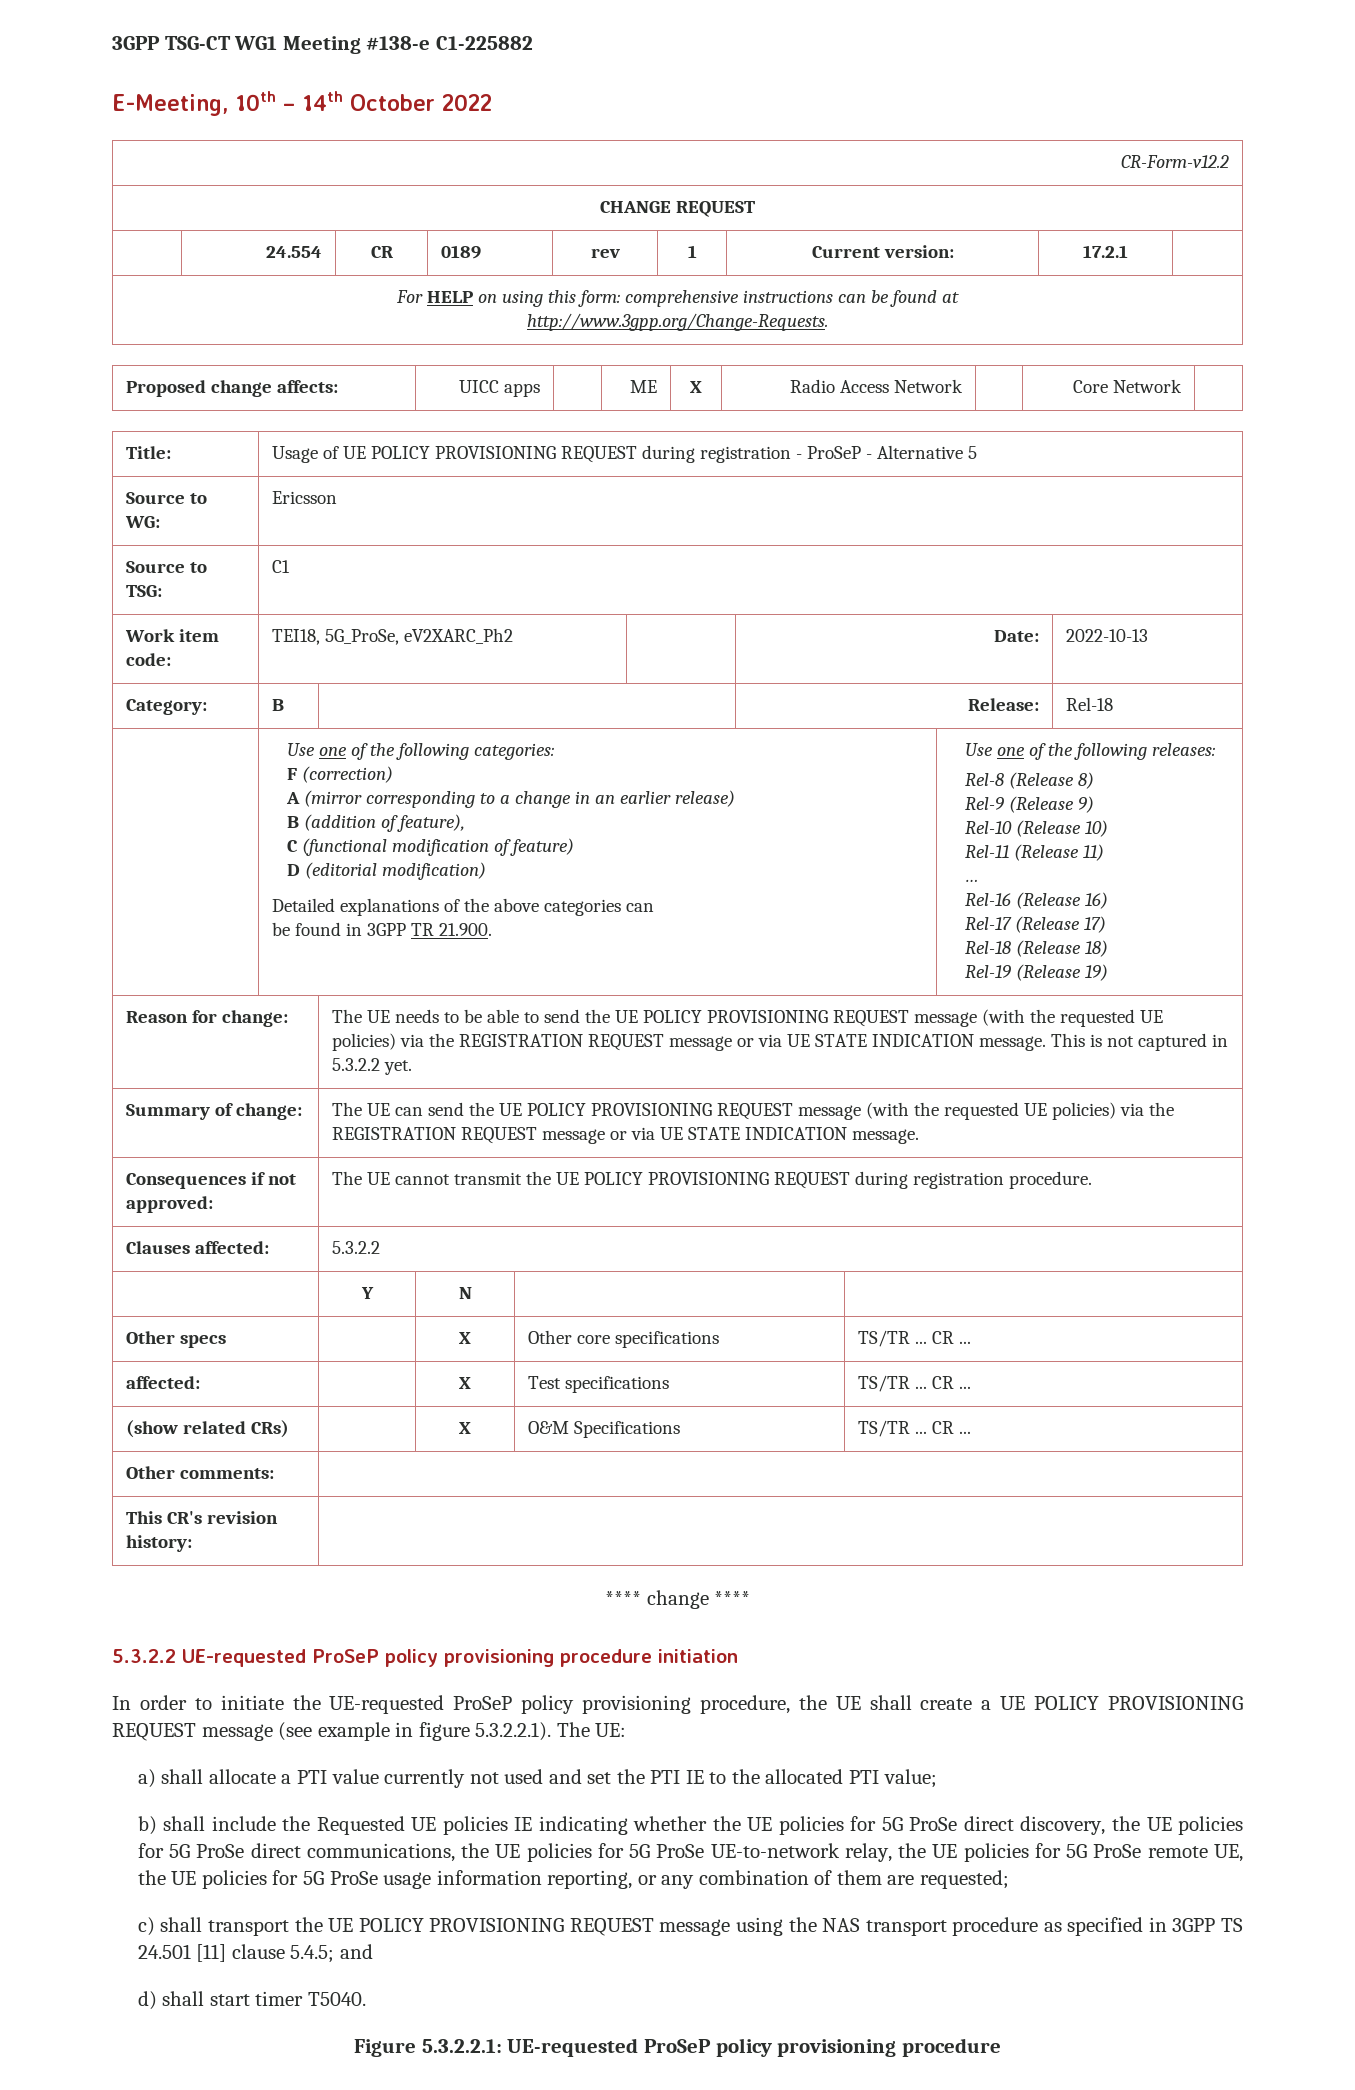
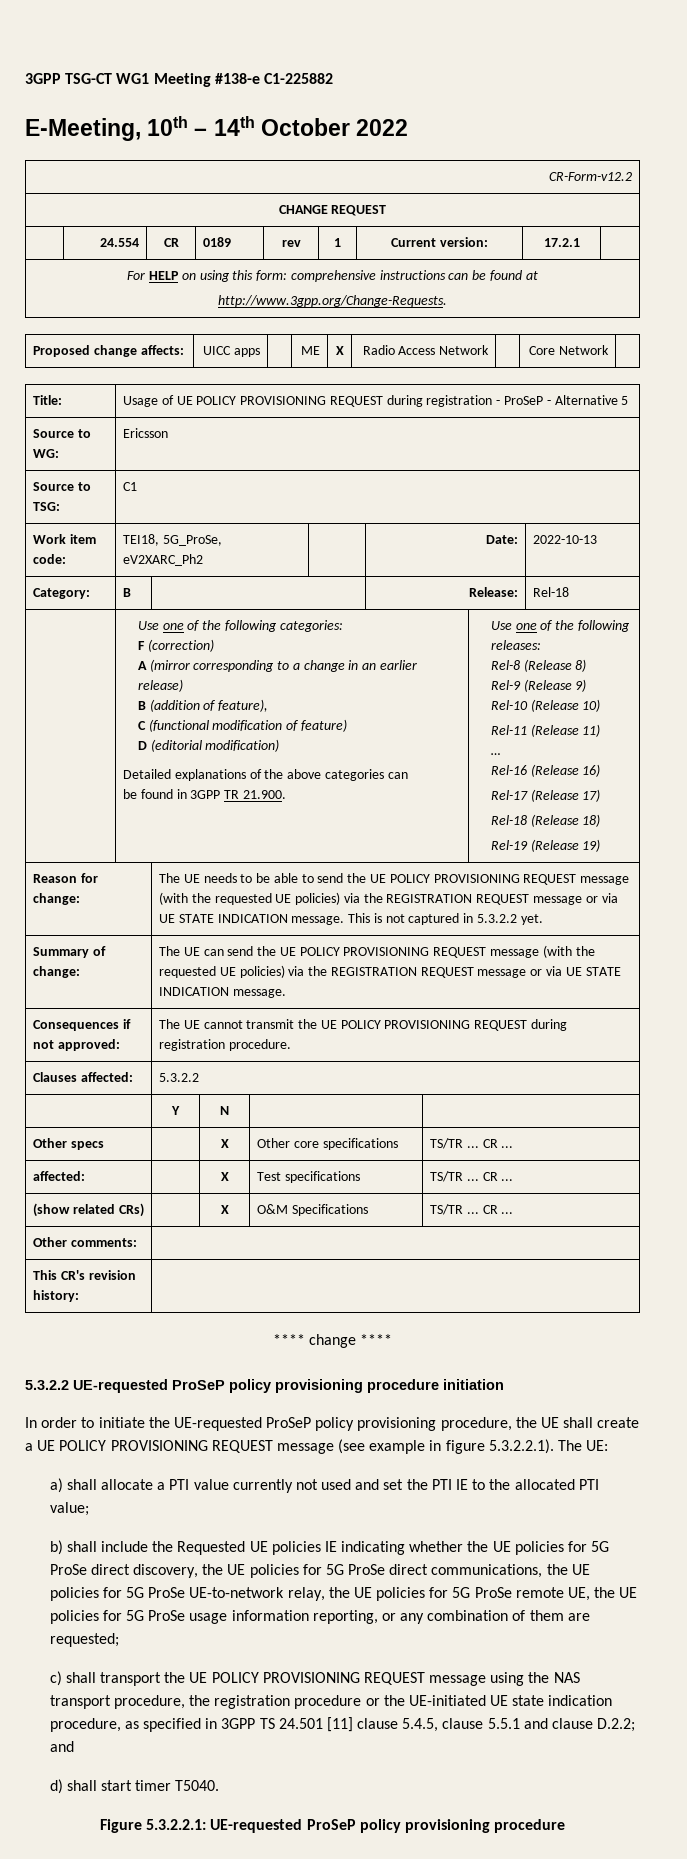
- c) shall transport the UE POLICY PROVISIONING REQUEST message using the NAS transport procedure as specified in 3GPP TS 24.501 [11] clause 5.4.5; and
+ c) shall transport the UE POLICY PROVISIONING REQUEST message using the NAS transport procedure, the registration procedure or the UE-initiated UE state indication procedure, as specified in 3GPP TS 24.501 [11] clause 5.4.5, clause 5.5.1 and clause D.2.2; and

